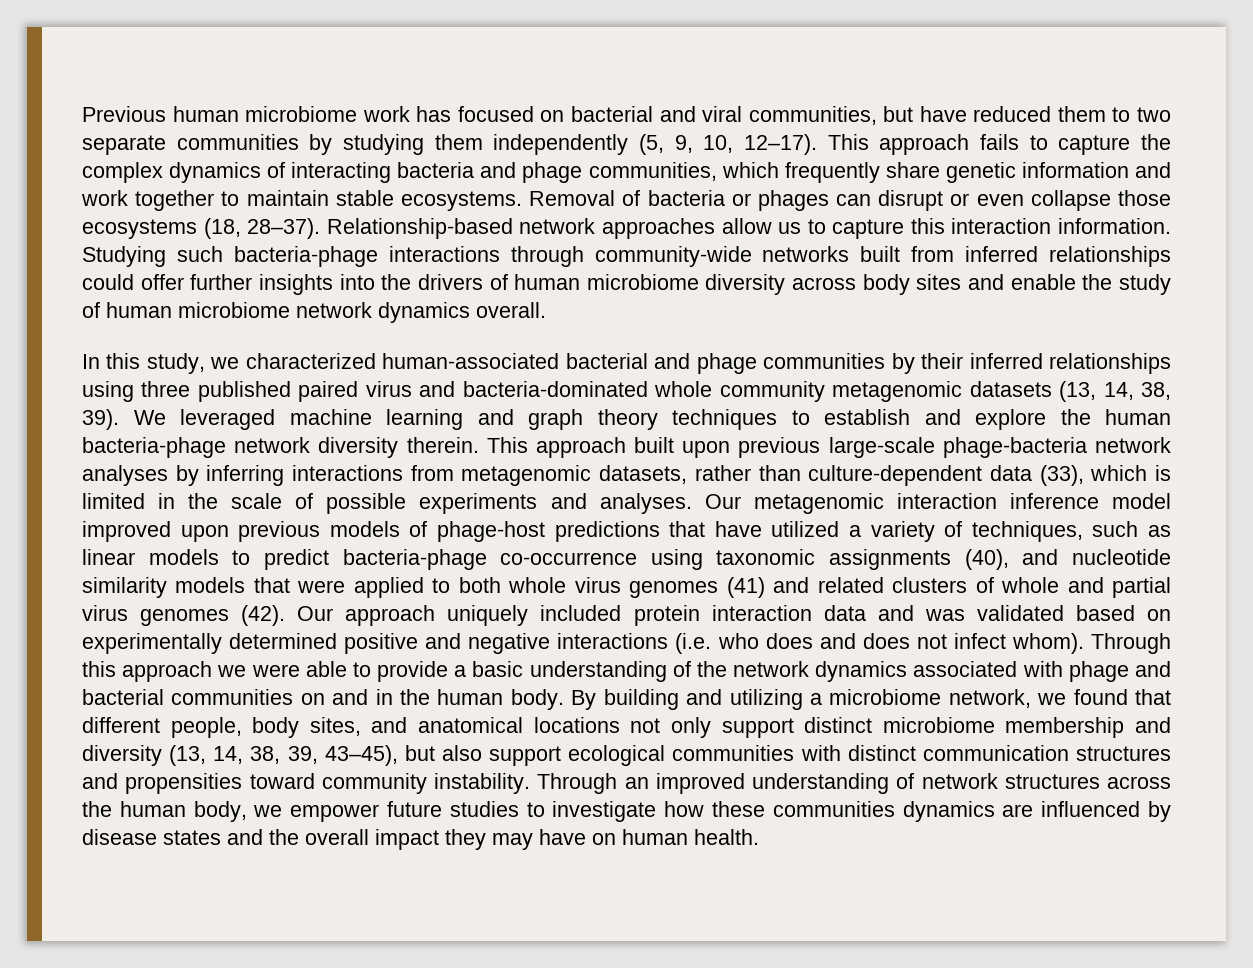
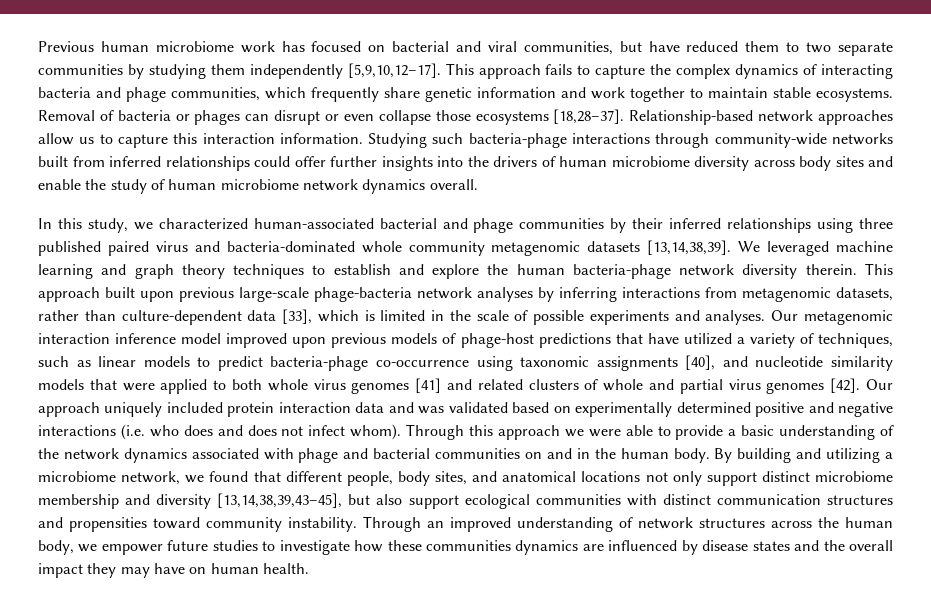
- Previous human microbiome work has focused on bacterial and viral communities, but have reduced them to two separate communities by studying them independently (5, 9, 10, 12–17).
+ Previous human microbiome work has focused on bacterial and viral communities, but have reduced them to two separate communities by studying them independently [5,9,10,12–17].
- Removal of bacteria or phages can disrupt or even collapse those ecosystems (18, 28–37).
+ Removal of bacteria or phages can disrupt or even collapse those ecosystems [18,28–37].
- In this study, we characterized human-associated bacterial and phage communities by their inferred relationships using three published paired virus and bacteria-dominated whole community metagenomic datasets (13, 14, 38, 39).
+ In this study, we characterized human-associated bacterial and phage communities by their inferred relationships using three published paired virus and bacteria-dominated whole community metagenomic datasets [13,14,38,39].
- This approach built upon previous large-scale phage-bacteria network analyses by inferring interactions from metagenomic datasets, rather than culture-dependent data (33), which is limited in the scale of possible experiments and analyses.
+ This approach built upon previous large-scale phage-bacteria network analyses by inferring interactions from metagenomic datasets, rather than culture-dependent data [33], which is limited in the scale of possible experiments and analyses.
- Our metagenomic interaction inference model improved upon previous models of phage-host predictions that have utilized a variety of techniques, such as linear models to predict bacteria-phage co-occurrence using taxonomic assignments (40), and nucleotide similarity models that were applied to both whole virus genomes (41) and related clusters of whole and partial virus genomes (42).
+ Our metagenomic interaction inference model improved upon previous models of phage-host predictions that have utilized a variety of techniques, such as linear models to predict bacteria-phage co-occurrence using taxonomic assignments [40], and nucleotide similarity models that were applied to both whole virus genomes [41] and related clusters of whole and partial virus genomes [42].
- By building and utilizing a microbiome network, we found that different people, body sites, and anatomical locations not only support distinct microbiome membership and diversity (13, 14, 38, 39, 43–45), but also support ecological communities with distinct communication structures and propensities toward community instability.
+ By building and utilizing a microbiome network, we found that different people, body sites, and anatomical locations not only support distinct microbiome membership and diversity [13,14,38,39,43–45], but also support ecological communities with distinct communication structures and propensities toward community instability.

